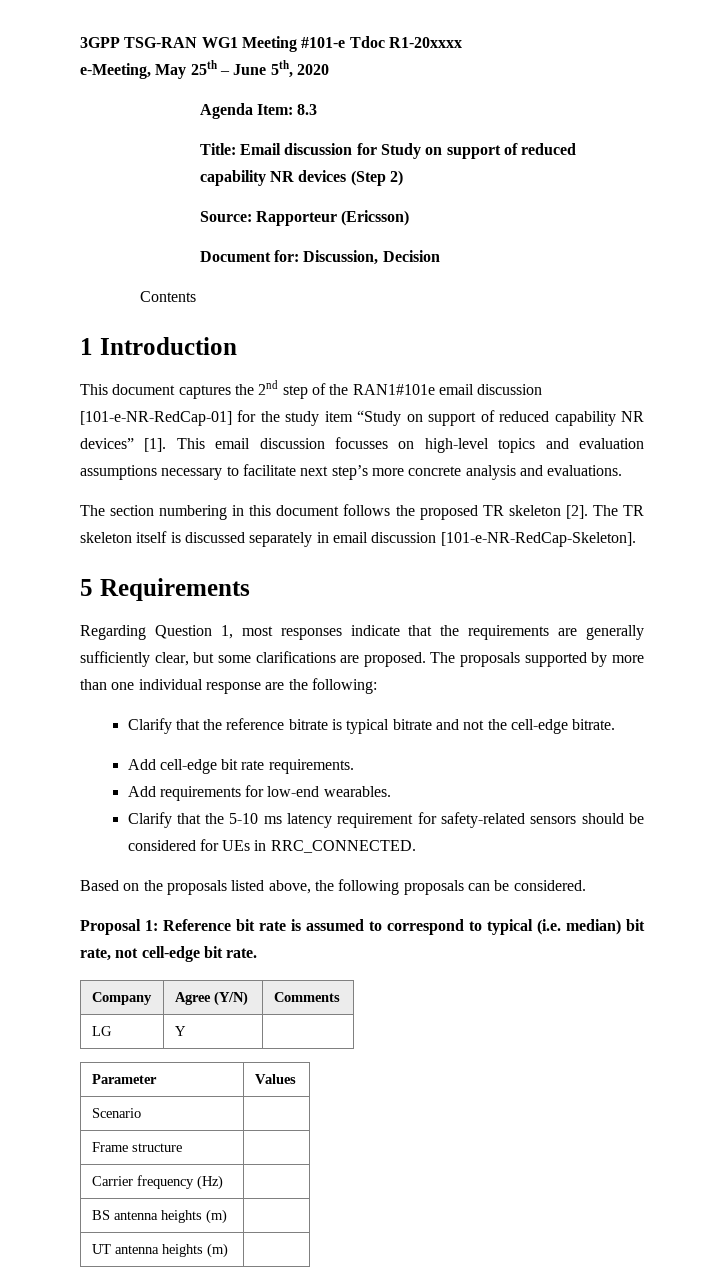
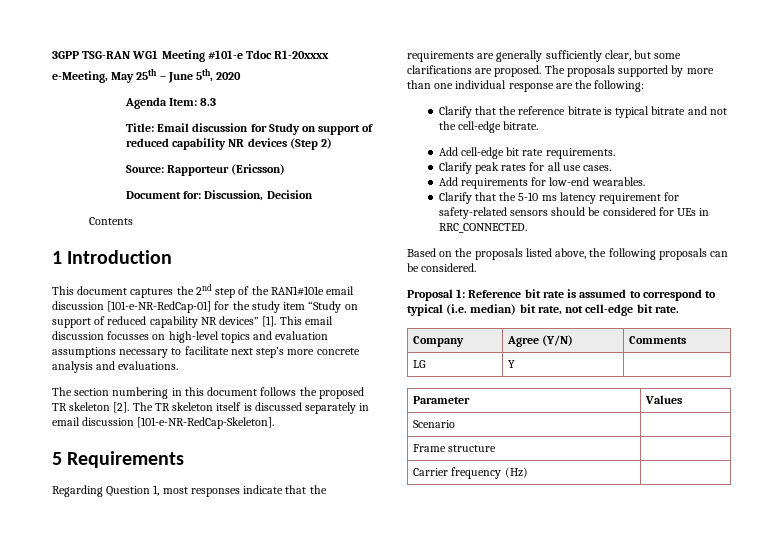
+ Clarify peak rates for all use cases.
- BS antenna heights (m) |
- UT antenna heights (m) |

